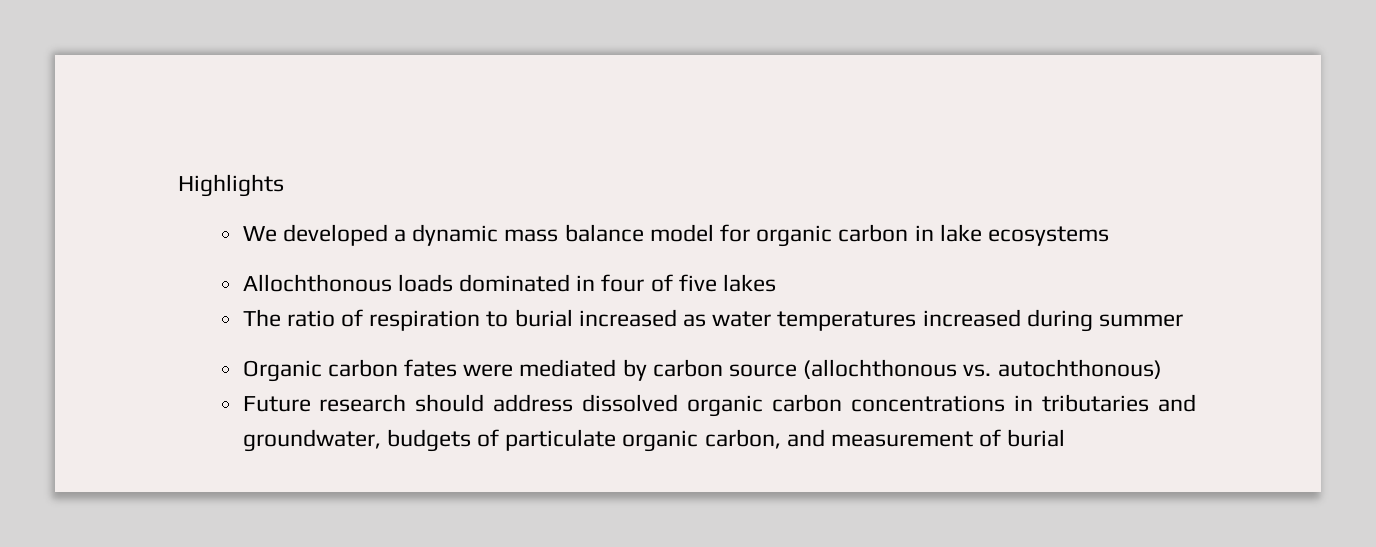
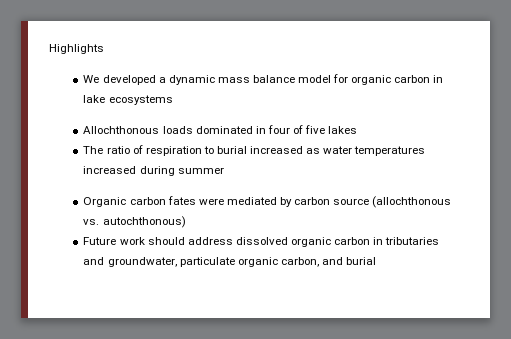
- Future research should address dissolved organic carbon concentrations in tributaries and groundwater, budgets of particulate organic carbon, and measurement of burial
+ Future work should address dissolved organic carbon in tributaries and groundwater, particulate organic carbon, and burial

